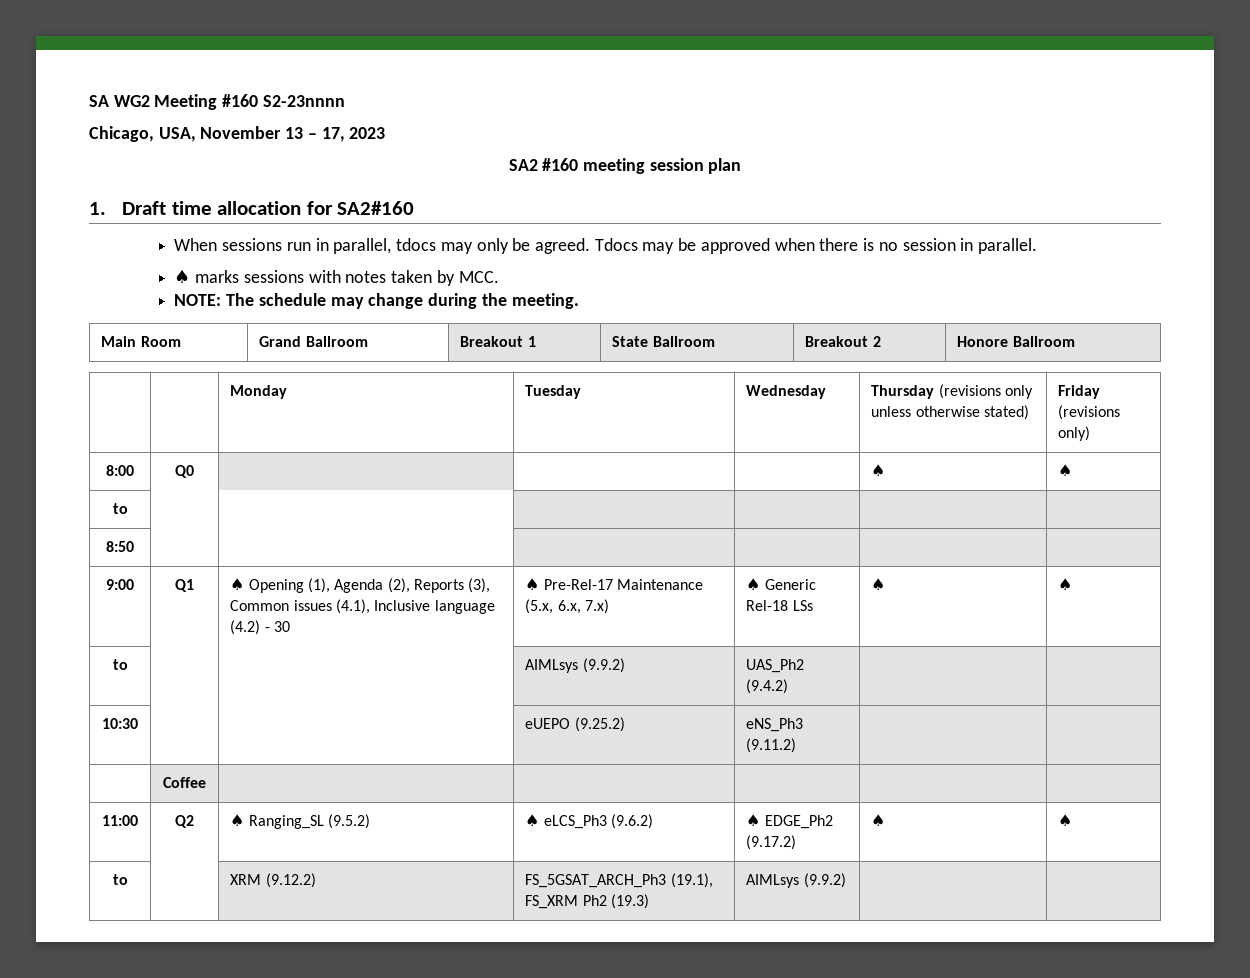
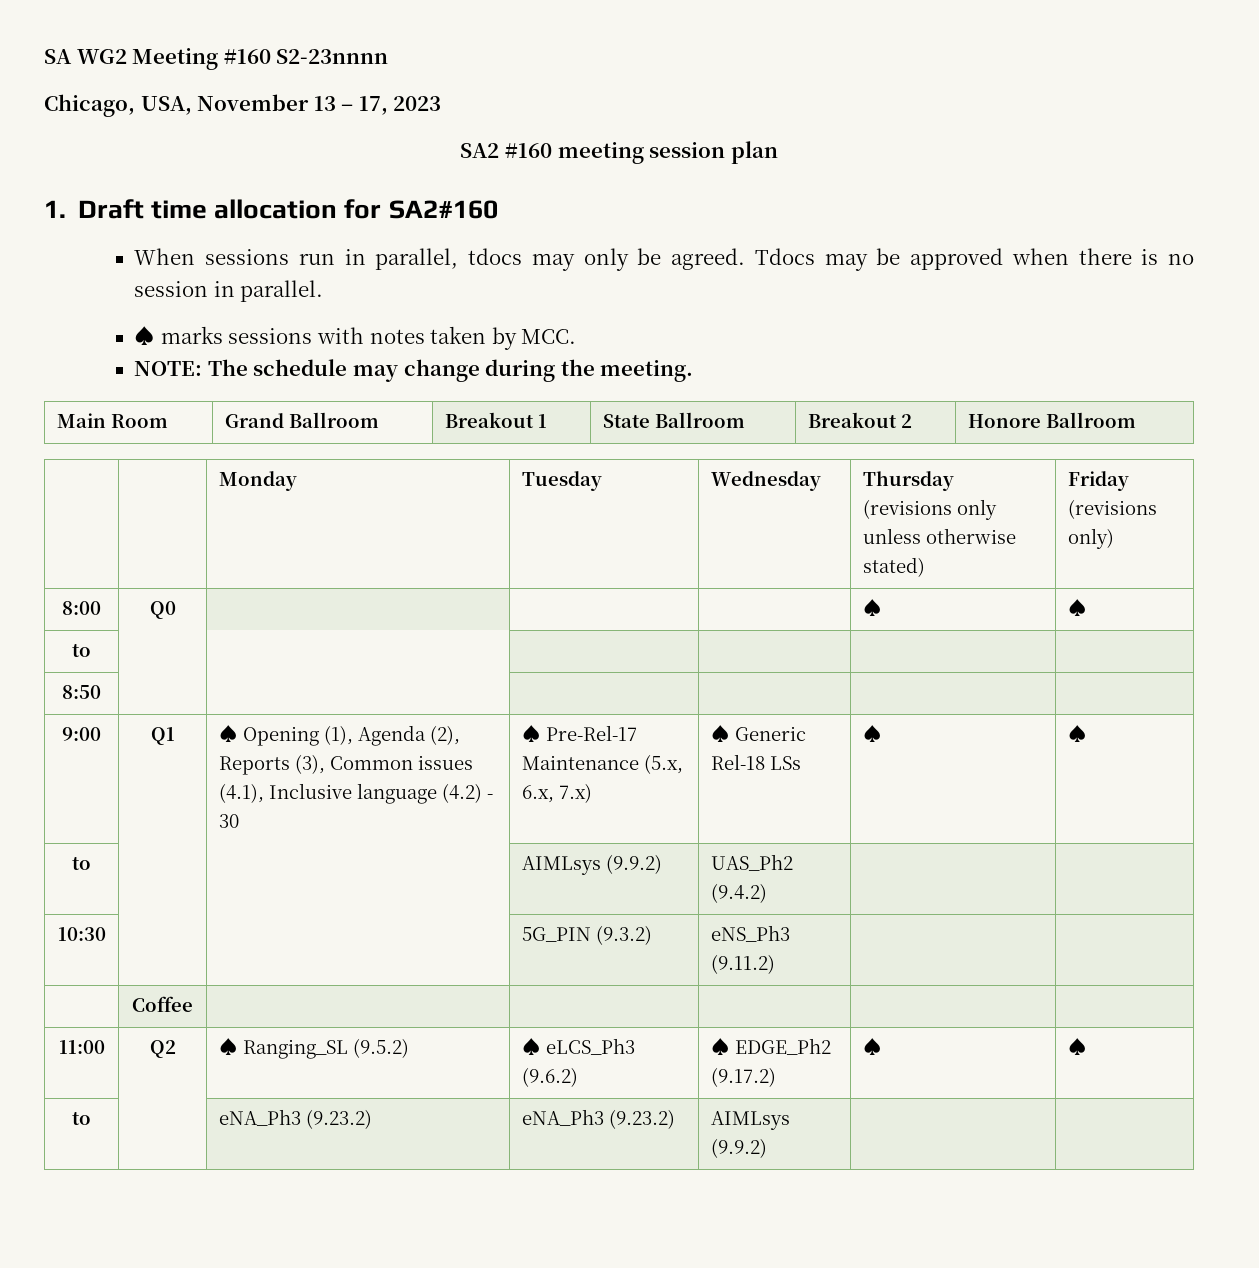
- 10:30 | | | eUEPO (9.25.2) | eNS_Ph3 (9.11.2) | |
+ 10:30 | | | 5G_PIN (9.3.2) | eNS_Ph3 (9.11.2) | |
- to | | XRM (9.12.2) | FS_5GSAT_ARCH_Ph3 (19.1), FS_XRM Ph2 (19.3) | AIMLsys (9.9.2) | |
+ to | | eNA_Ph3 (9.23.2) | eNA_Ph3 (9.23.2) | AIMLsys (9.9.2) | |

